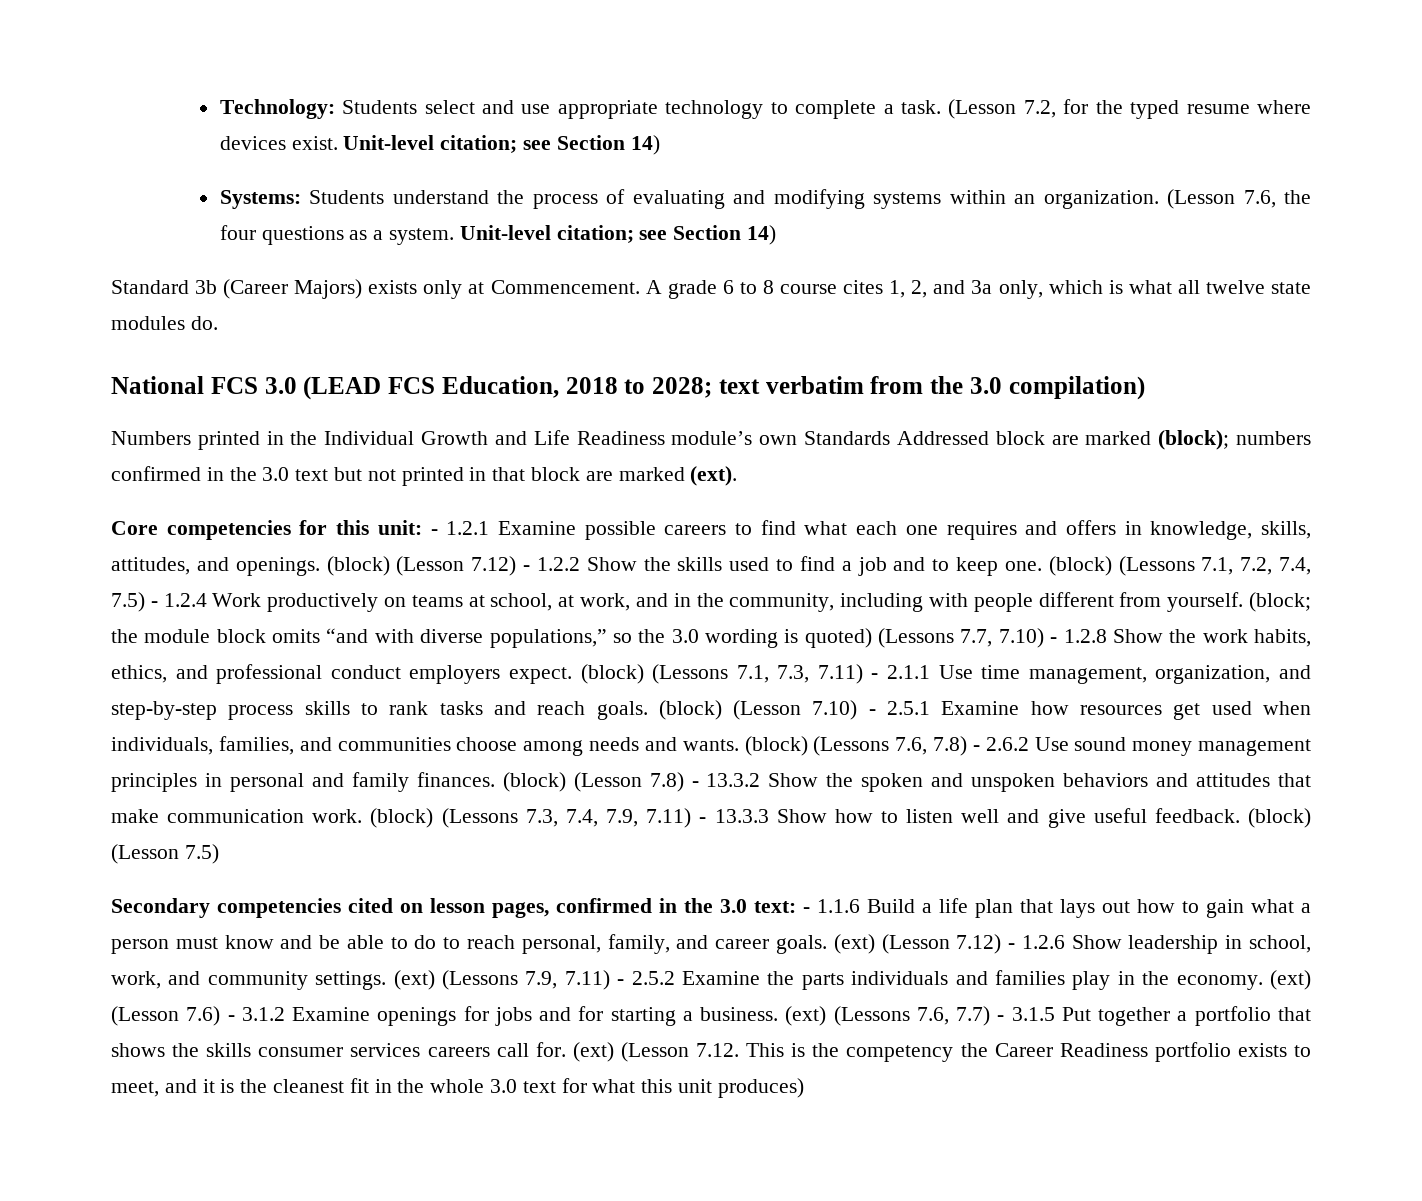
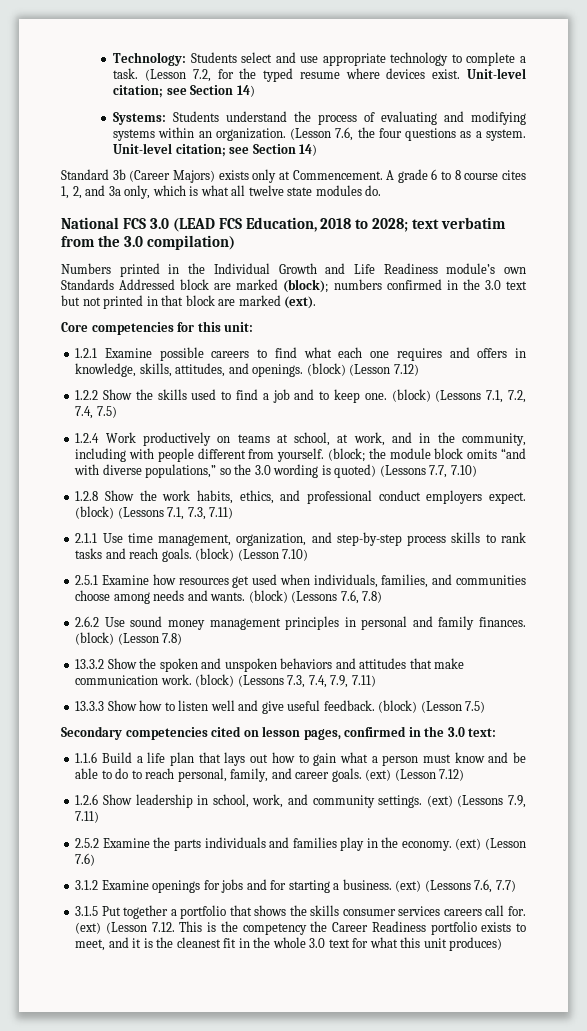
- Core competencies for this unit: - 1.2.1 Examine possible careers to find what each one requires and offers in knowledge, skills, attitudes, and openings.
+ Core competencies for this unit:
+ 1.2.1 Examine possible careers to find what each one requires and offers in knowledge, skills, attitudes, and openings.
- (block) (Lesson 7.12) - 1.2.2 Show the skills used to find a job and to keep one.
+ (block) (Lesson 7.12)
+ 1.2.2 Show the skills used to find a job and to keep one.
- (block) (Lessons 7.1, 7.2, 7.4, 7.5) - 1.2.4 Work productively on teams at school, at work, and in the community, including with people different from yourself.
+ (block) (Lessons 7.1, 7.2, 7.4, 7.5)
+ 1.2.4 Work productively on teams at school, at work, and in the community, including with people different from yourself.
- (block; the module block omits “and with diverse populations,” so the 3.0 wording is quoted) (Lessons 7.7, 7.10) - 1.2.8 Show the work habits, ethics, and professional conduct employers expect.
+ (block; the module block omits “and with diverse populations,” so the 3.0 wording is quoted) (Lessons 7.7, 7.10)
+ 1.2.8 Show the work habits, ethics, and professional conduct employers expect.
- (block) (Lessons 7.1, 7.3, 7.11) - 2.1.1 Use time management, organization, and step-by-step process skills to rank tasks and reach goals.
+ (block) (Lessons 7.1, 7.3, 7.11)
+ 2.1.1 Use time management, organization, and step-by-step process skills to rank tasks and reach goals.
- (block) (Lesson 7.10) - 2.5.1 Examine how resources get used when individuals, families, and communities choose among needs and wants.
+ (block) (Lesson 7.10)
+ 2.5.1 Examine how resources get used when individuals, families, and communities choose among needs and wants.
- (block) (Lessons 7.6, 7.8) - 2.6.2 Use sound money management principles in personal and family finances.
+ (block) (Lessons 7.6, 7.8)
+ 2.6.2 Use sound money management principles in personal and family finances.
- (block) (Lesson 7.8) - 13.3.2 Show the spoken and unspoken behaviors and attitudes that make communication work.
+ (block) (Lesson 7.8)
+ 13.3.2 Show the spoken and unspoken behaviors and attitudes that make communication work.
- (block) (Lessons 7.3, 7.4, 7.9, 7.11) - 13.3.3 Show how to listen well and give useful feedback.
+ (block) (Lessons 7.3, 7.4, 7.9, 7.11)
+ 13.3.3 Show how to listen well and give useful feedback.
- Secondary competencies cited on lesson pages, confirmed in the 3.0 text: - 1.1.6 Build a life plan that lays out how to gain what a person must know and be able to do to reach personal, family, and career goals.
+ Secondary competencies cited on lesson pages, confirmed in the 3.0 text:
+ 1.1.6 Build a life plan that lays out how to gain what a person must know and be able to do to reach personal, family, and career goals.
- (ext) (Lesson 7.12) - 1.2.6 Show leadership in school, work, and community settings.
+ (ext) (Lesson 7.12)
+ 1.2.6 Show leadership in school, work, and community settings.
- (ext) (Lessons 7.9, 7.11) - 2.5.2 Examine the parts individuals and families play in the economy.
+ (ext) (Lessons 7.9, 7.11)
+ 2.5.2 Examine the parts individuals and families play in the economy.
- (ext) (Lesson 7.6) - 3.1.2 Examine openings for jobs and for starting a business.
+ (ext) (Lesson 7.6)
+ 3.1.2 Examine openings for jobs and for starting a business.
- (ext) (Lessons 7.6, 7.7) - 3.1.5 Put together a portfolio that shows the skills consumer services careers call for.
+ (ext) (Lessons 7.6, 7.7)
+ 3.1.5 Put together a portfolio that shows the skills consumer services careers call for.

